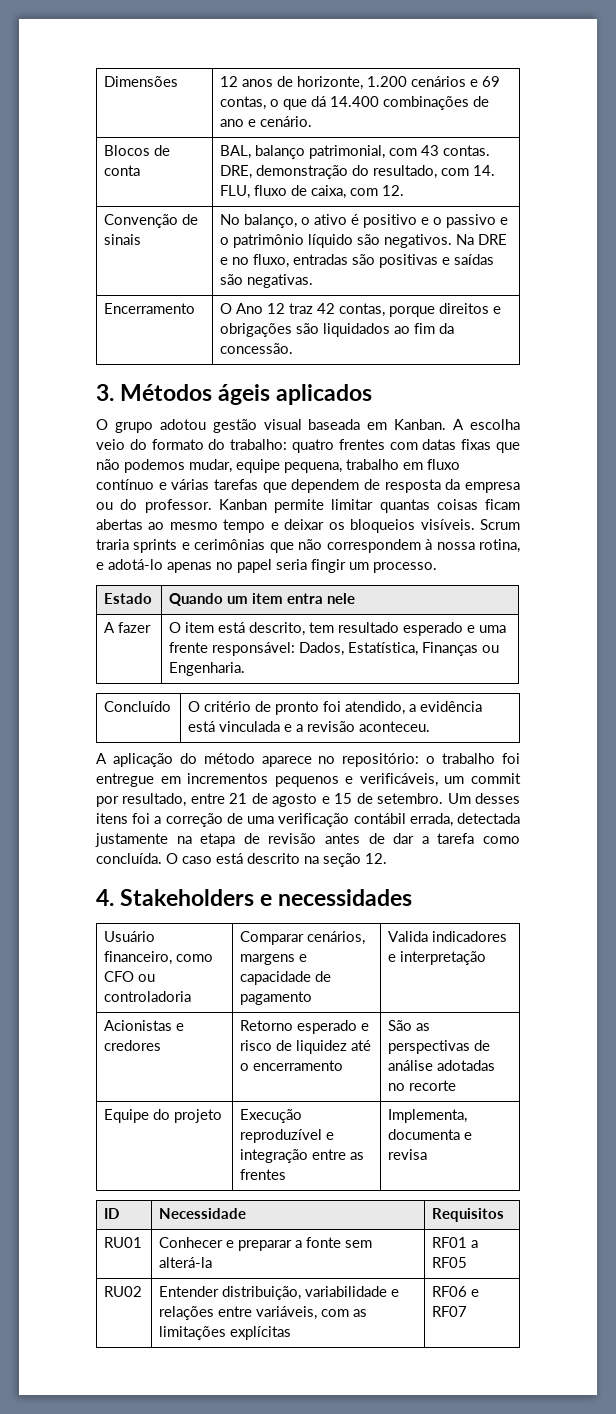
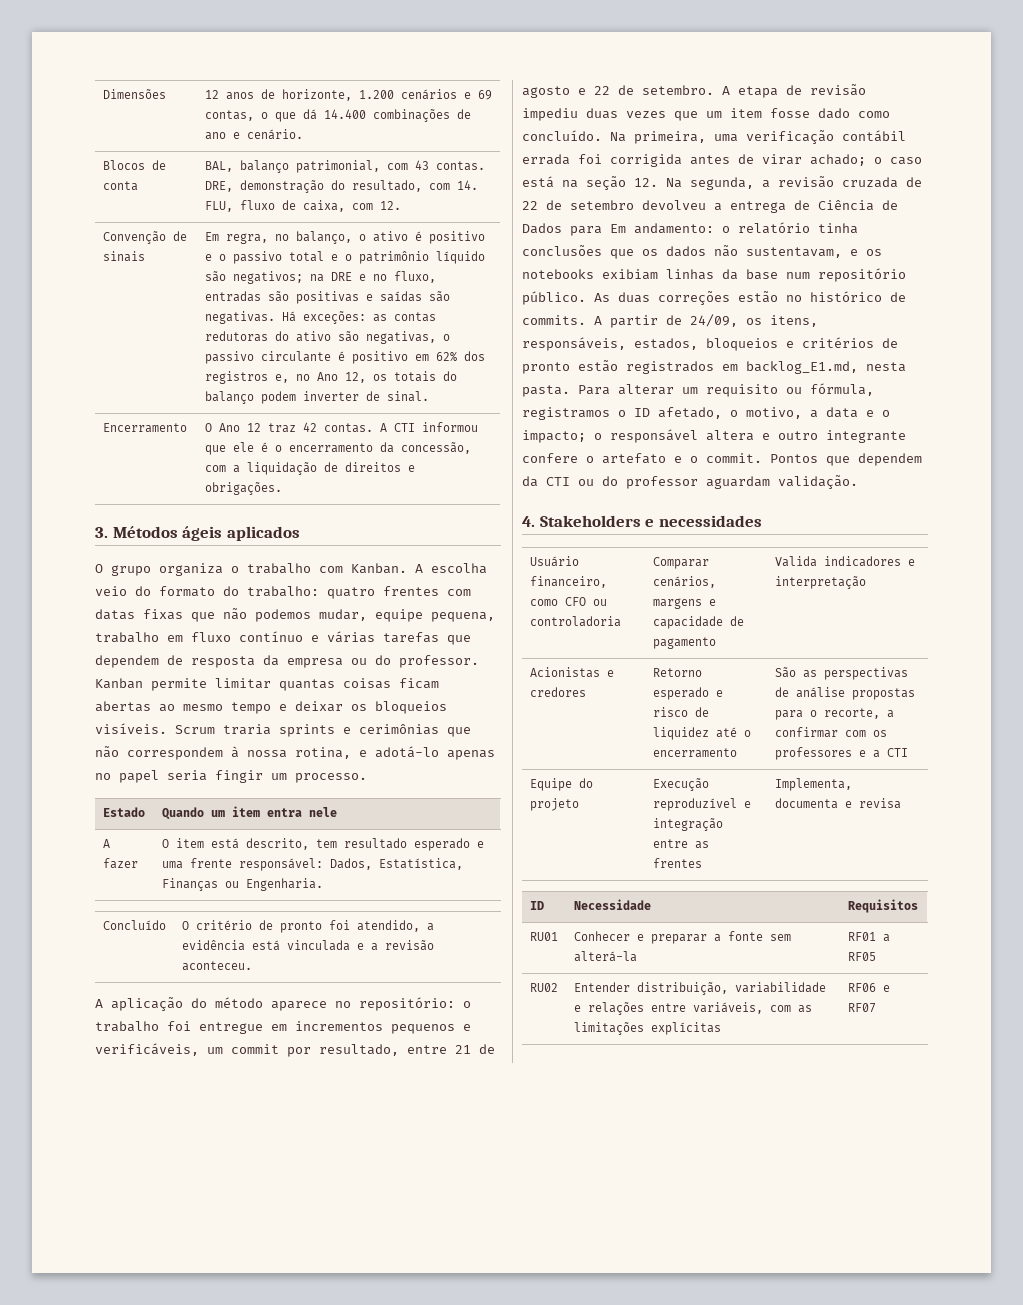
- No balanço, o ativo é positivo e o passivo e o patrimônio líquido são negativos. Na DRE e no fluxo, entradas são positivas e saídas são negativas.
+ Em regra, no balanço, o ativo é positivo e o passivo total e o patrimônio líquido são negativos; na DRE e no fluxo, entradas são positivas e saídas são negativas. Há exceções: as contas redutoras do ativo são negativas, o passivo circulante é positivo em 62% dos registros e, no Ano 12, os totais do balanço podem inverter de sinal.
- Encerramento | O Ano 12 traz 42 contas, porque direitos e obrigações são liquidados ao fim da concessão.
+ Encerramento | O Ano 12 traz 42 contas. A CTI informou que ele é o encerramento da concessão, com a liquidação de direitos e obrigações.
- O grupo adotou gestão visual baseada em Kanban.
+ O grupo organiza o trabalho com Kanban.
- A aplicação do método aparece no repositório: o trabalho foi entregue em incrementos pequenos e verificáveis, um commit por resultado, entre 21 de agosto e 15 de setembro.
+ A aplicação do método aparece no repositório: o trabalho foi entregue em incrementos pequenos e verificáveis, um commit por resultado, entre 21 de agosto e 22 de setembro.
- Um desses itens foi a correção de uma verificação contábil errada, detectada justamente na etapa de revisão antes de dar a tarefa como concluída. O caso está descrito na seção 12.
+ A etapa de revisão impediu duas vezes que um item fosse dado como concluído. Na primeira, uma verificação contábil errada foi corrigida antes de virar achado; o caso está na seção 12. Na segunda, a revisão cruzada de 22 de setembro devolveu a entrega de Ciência de Dados para Em andamento: o relatório tinha conclusões que os dados não sustentavam, e os notebooks exibiam linhas da base num repositório público. As duas correções estão no histórico de commits. A partir de 24/09, os itens, responsáveis, estados, bloqueios e critérios de pronto estão registrados em backlog_E1.md, nesta pasta. Para alterar um requisito ou fórmula, registramos o ID afetado, o motivo, a data e o impacto; o responsável altera e outro integrante confere o artefato e o commit. Pontos que dependem da CTI ou do professor aguardam validação.
- Acionistas e credores | Retorno esperado e risco de liquidez até o encerramento | São as perspectivas de análise adotadas no recorte
+ Acionistas e credores | Retorno esperado e risco de liquidez até o encerramento | São as perspectivas de análise propostas para o recorte, a confirmar com os professores e a CTI

